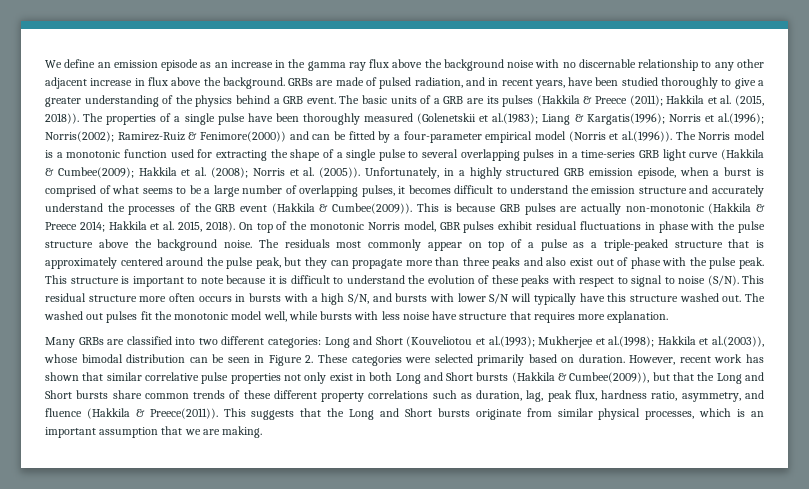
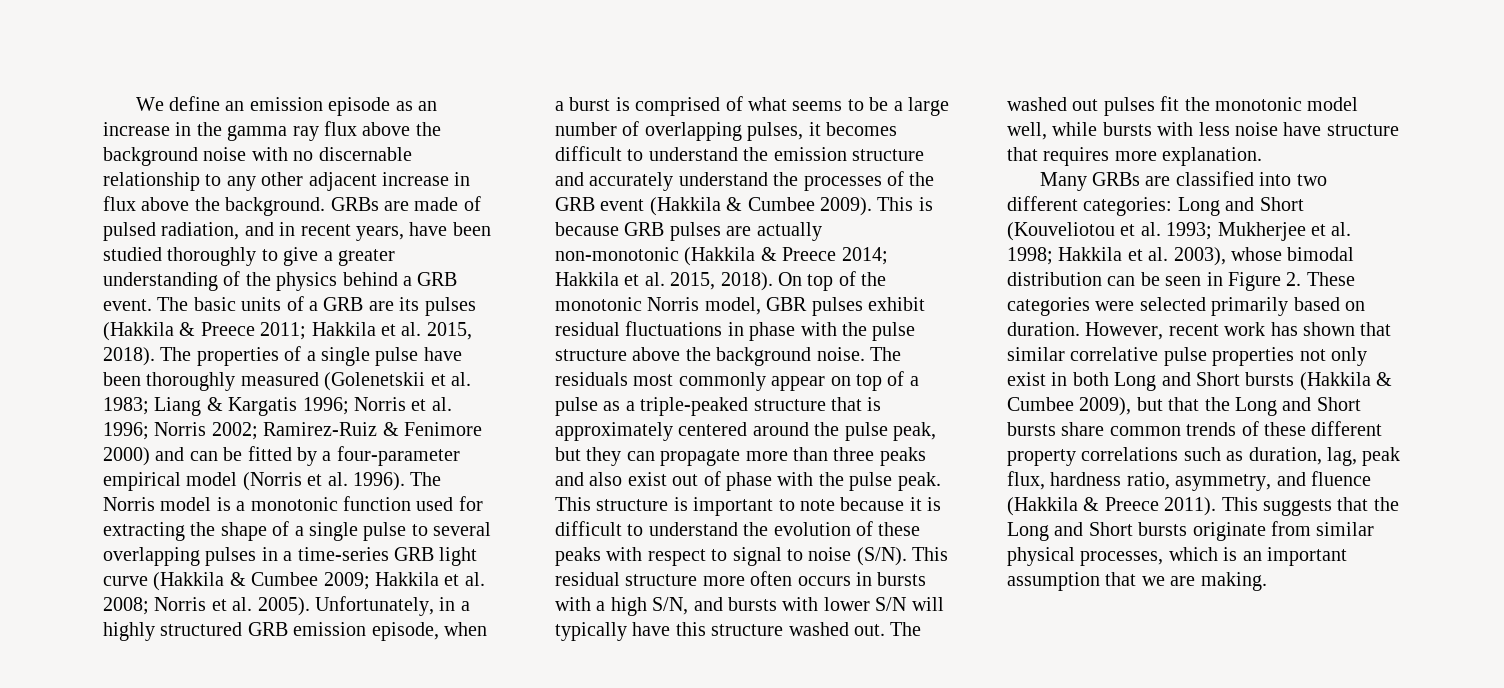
- The basic units of a GRB are its pulses (Hakkila & Preece (2011); Hakkila et al. (2015, 2018)).
+ The basic units of a GRB are its pulses (Hakkila & Preece 2011; Hakkila et al. 2015, 2018).
- The properties of a single pulse have been thoroughly measured (Golenetskii et al.(1983); Liang & Kargatis(1996); Norris et al.(1996); Norris(2002); Ramirez-Ruiz & Fenimore(2000)) and can be fitted by a four-parameter empirical model (Norris et al.(1996)). The Norris model is a monotonic function used for extracting the shape of a single pulse to several overlapping pulses in a time-series GRB light curve (Hakkila & Cumbee(2009); Hakkila et al. (2008); Norris et al. (2005)).
+ The properties of a single pulse have been thoroughly measured (Golenetskii et al. 1983; Liang & Kargatis 1996; Norris et al. 1996; Norris 2002; Ramirez-Ruiz & Fenimore 2000) and can be fitted by a four-parameter empirical model (Norris et al. 1996). The Norris model is a monotonic function used for extracting the shape of a single pulse to several overlapping pulses in a time-series GRB light curve (Hakkila & Cumbee 2009; Hakkila et al. 2008; Norris et al. 2005).
- Unfortunately, in a highly structured GRB emission episode, when a burst is comprised of what seems to be a large number of overlapping pulses, it becomes difficult to understand the emission structure and accurately understand the processes of the GRB event (Hakkila & Cumbee(2009)).
+ Unfortunately, in a highly structured GRB emission episode, when a burst is comprised of what seems to be a large number of overlapping pulses, it becomes difficult to understand the emission structure and accurately understand the processes of the GRB event (Hakkila & Cumbee 2009).
- Many GRBs are classified into two different categories: Long and Short (Kouveliotou et al.(1993); Mukherjee et al.(1998); Hakkila et al.(2003)), whose bimodal distribution can be seen in Figure 2. These categories were selected primarily based on duration.
+ Many GRBs are classified into two different categories: Long and Short (Kouveliotou et al. 1993; Mukherjee et al. 1998; Hakkila et al. 2003), whose bimodal distribution can be seen in Figure 2. These categories were selected primarily based on duration.
- However, recent work has shown that similar correlative pulse properties not only exist in both Long and Short bursts (Hakkila & Cumbee(2009)), but that the Long and Short bursts share common trends of these different property correlations such as duration, lag, peak flux, hardness ratio, asymmetry, and fluence (Hakkila & Preece(2011)).
+ However, recent work has shown that similar correlative pulse properties not only exist in both Long and Short bursts (Hakkila & Cumbee 2009), but that the Long and Short bursts share common trends of these different property correlations such as duration, lag, peak flux, hardness ratio, asymmetry, and fluence (Hakkila & Preece 2011).

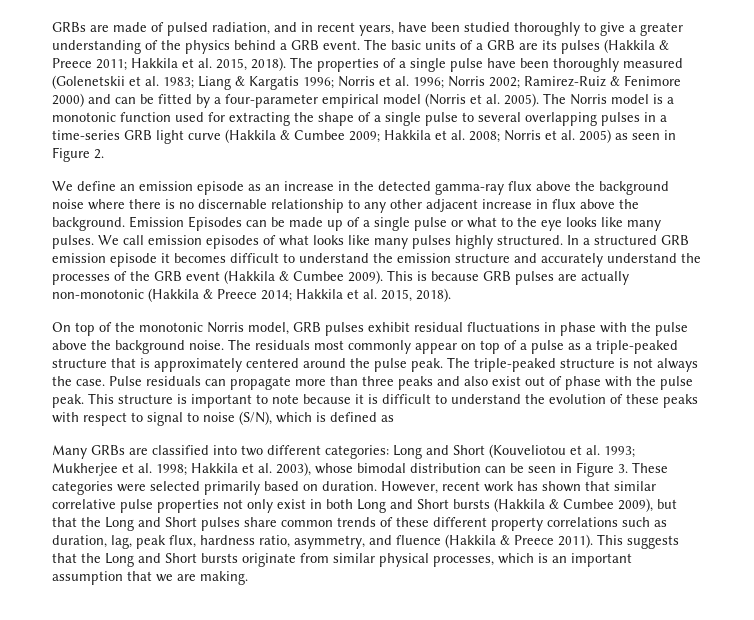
- We define an emission episode as an increase in the gamma ray flux above the background noise with no discernable relationship to any other adjacent increase in flux above the background.
- The properties of a single pulse have been thoroughly measured (Golenetskii et al. 1983; Liang & Kargatis 1996; Norris et al. 1996; Norris 2002; Ramirez-Ruiz & Fenimore 2000) and can be fitted by a four-parameter empirical model (Norris et al. 1996).
+ The properties of a single pulse have been thoroughly measured (Golenetskii et al. 1983; Liang & Kargatis 1996; Norris et al. 1996; Norris 2002; Ramirez-Ruiz & Fenimore 2000) and can be fitted by a four-parameter empirical model (Norris et al. 2005).
- The Norris model is a monotonic function used for extracting the shape of a single pulse to several overlapping pulses in a time-series GRB light curve (Hakkila & Cumbee 2009; Hakkila et al. 2008; Norris et al. 2005). Unfortunately, in a highly structured GRB emission episode, when a burst is comprised of what seems to be a large number of overlapping pulses, it becomes difficult to understand the emission structure and accurately understand the processes of the GRB event (Hakkila & Cumbee 2009).
+ The Norris model is a monotonic function used for extracting the shape of a single pulse to several overlapping pulses in a time-series GRB light curve (Hakkila & Cumbee 2009; Hakkila et al. 2008; Norris et al. 2005) as seen in Figure 2.
+ We define an emission episode as an increase in the detected gamma-ray flux above the background noise where there is no discernable relationship to any other adjacent increase in flux above the background. Emission Episodes can be made up of a single pulse or what to the eye looks like many pulses. We call emission episodes of what looks like many pulses highly structured. In a structured GRB emission episode it becomes difficult to understand the emission structure and accurately understand the processes of the GRB event (Hakkila & Cumbee 2009).
- This is because GRB pulses are actually non-monotonic (Hakkila & Preece 2014; Hakkila et al. 2015, 2018). On top of the monotonic Norris model, GBR pulses exhibit residual fluctuations in phase with the pulse structure above the background noise.
+ This is because GRB pulses are actually non-monotonic (Hakkila & Preece 2014; Hakkila et al. 2015, 2018).
+ On top of the monotonic Norris model, GRB pulses exhibit residual fluctuations in phase with the pulse above the background noise.
- The residuals most commonly appear on top of a pulse as a triple-peaked structure that is approximately centered around the pulse peak, but they can propagate more than three peaks and also exist out of phase with the pulse peak.
+ The residuals most commonly appear on top of a pulse as a triple-peaked structure that is approximately centered around the pulse peak. The triple-peaked structure is not always the case. Pulse residuals can propagate more than three peaks and also exist out of phase with the pulse peak.
- This structure is important to note because it is difficult to understand the evolution of these peaks with respect to signal to noise (S/N). This residual structure more often occurs in bursts with a high S/N, and bursts with lower S/N will typically have this structure washed out. The washed out pulses fit the monotonic model well, while bursts with less noise have structure that requires more explanation.
+ This structure is important to note because it is difficult to understand the evolution of these peaks with respect to signal to noise (S/N), which is defined as
- Many GRBs are classified into two different categories: Long and Short (Kouveliotou et al. 1993; Mukherjee et al. 1998; Hakkila et al. 2003), whose bimodal distribution can be seen in Figure 2. These categories were selected primarily based on duration.
+ Many GRBs are classified into two different categories: Long and Short (Kouveliotou et al. 1993; Mukherjee et al. 1998; Hakkila et al. 2003), whose bimodal distribution can be seen in Figure 3. These categories were selected primarily based on duration.
- However, recent work has shown that similar correlative pulse properties not only exist in both Long and Short bursts (Hakkila & Cumbee 2009), but that the Long and Short bursts share common trends of these different property correlations such as duration, lag, peak flux, hardness ratio, asymmetry, and fluence (Hakkila & Preece 2011).
+ However, recent work has shown that similar correlative pulse properties not only exist in both Long and Short bursts (Hakkila & Cumbee 2009), but that the Long and Short pulses share common trends of these different property correlations such as duration, lag, peak flux, hardness ratio, asymmetry, and fluence (Hakkila & Preece 2011).

